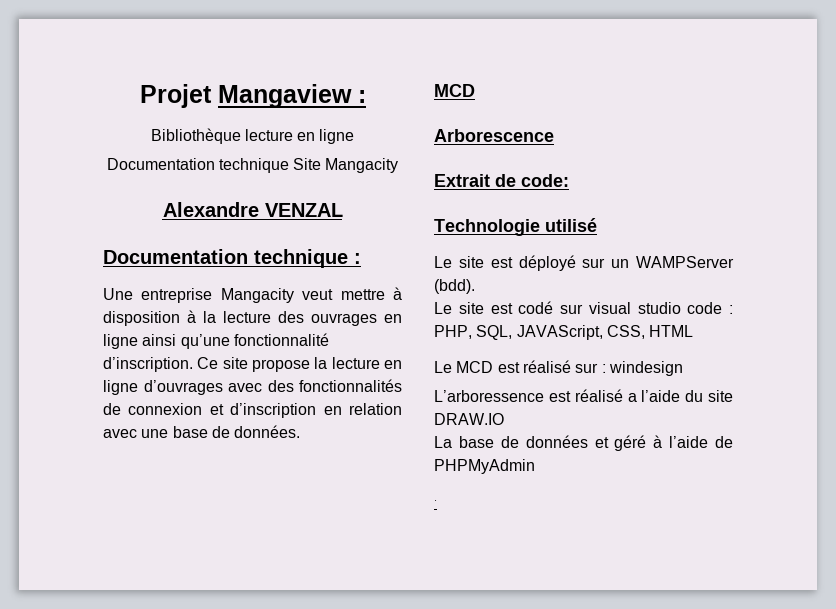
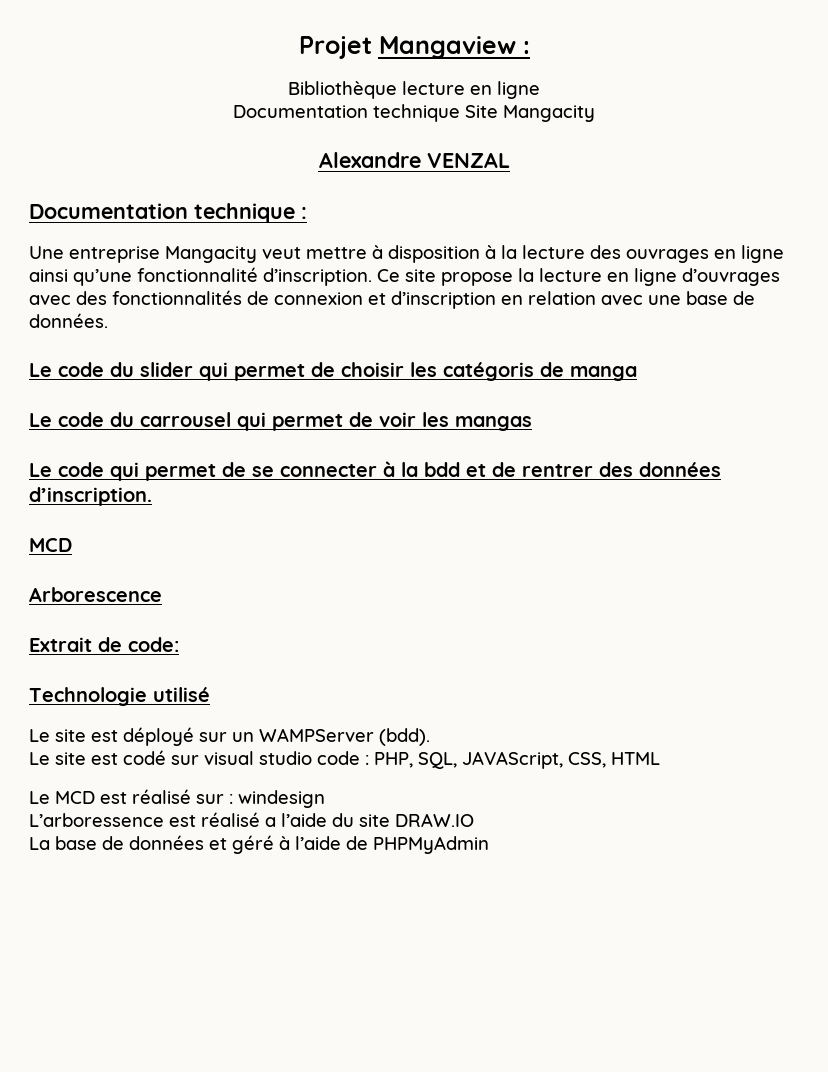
+ Le code du slider qui permet de choisir les catégoris de manga
+ Le code du carrousel qui permet de voir les mangas
+ Le code qui permet de se connecter à la bdd et de rentrer des données d’inscription.
- .

